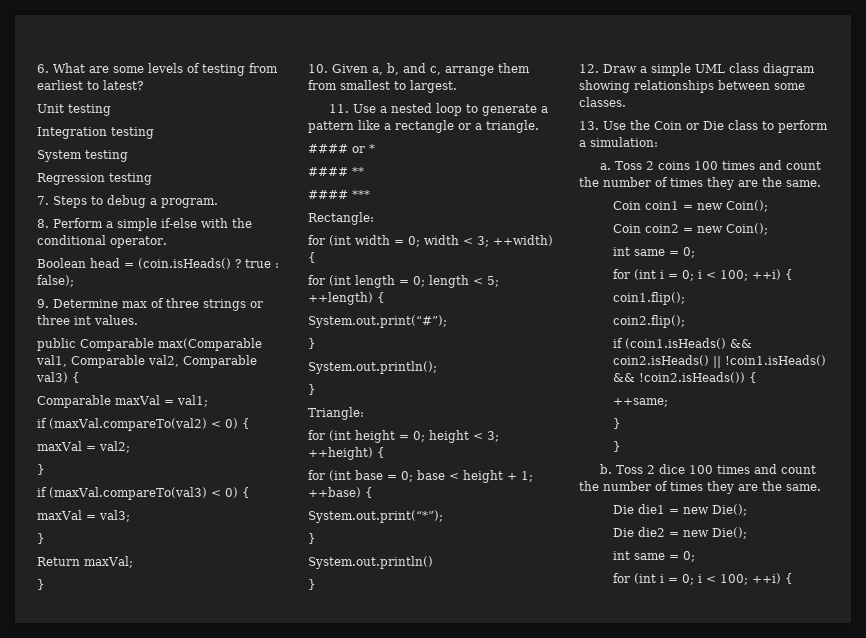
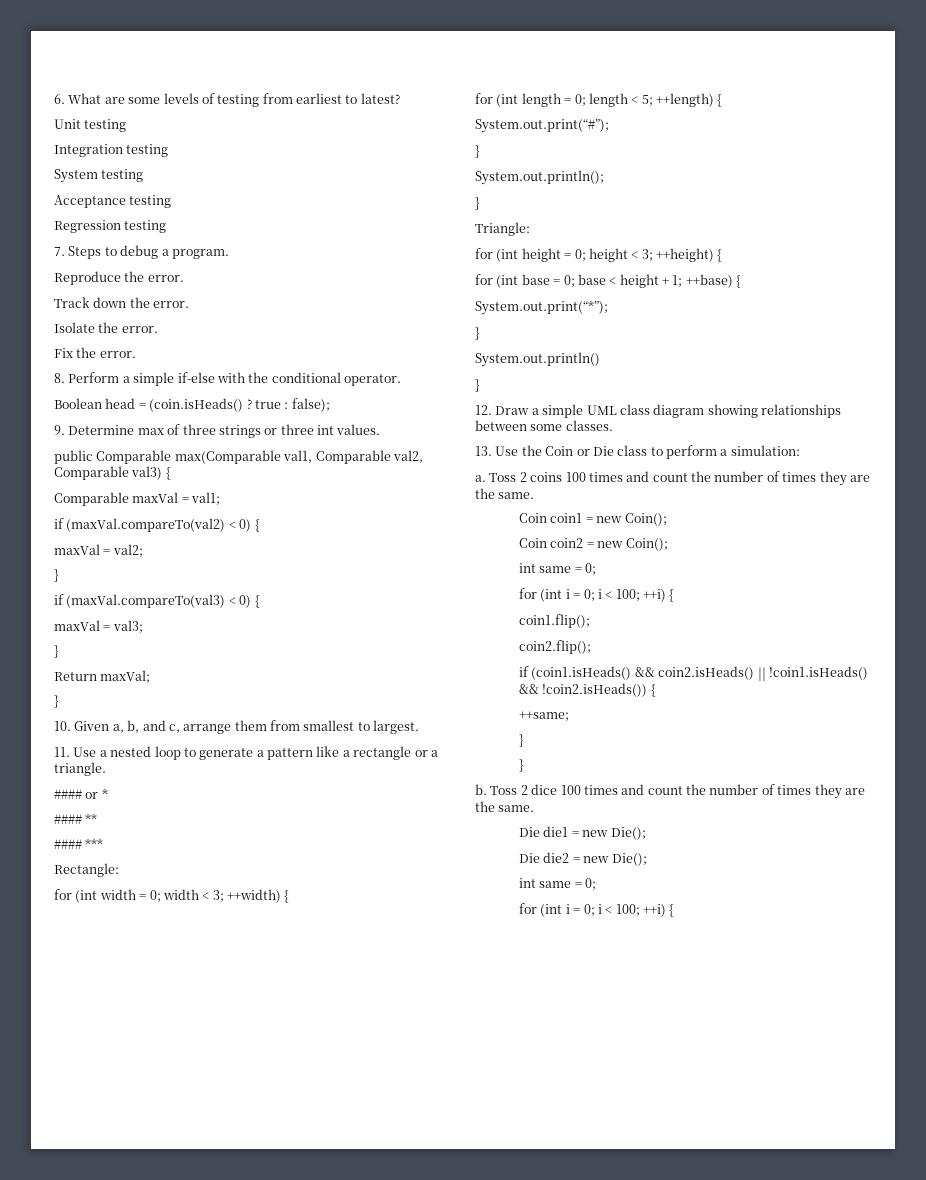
+ Acceptance testing
+ Reproduce the error.
+ Track down the error.
+ Isolate the error.
+ Fix the error.

